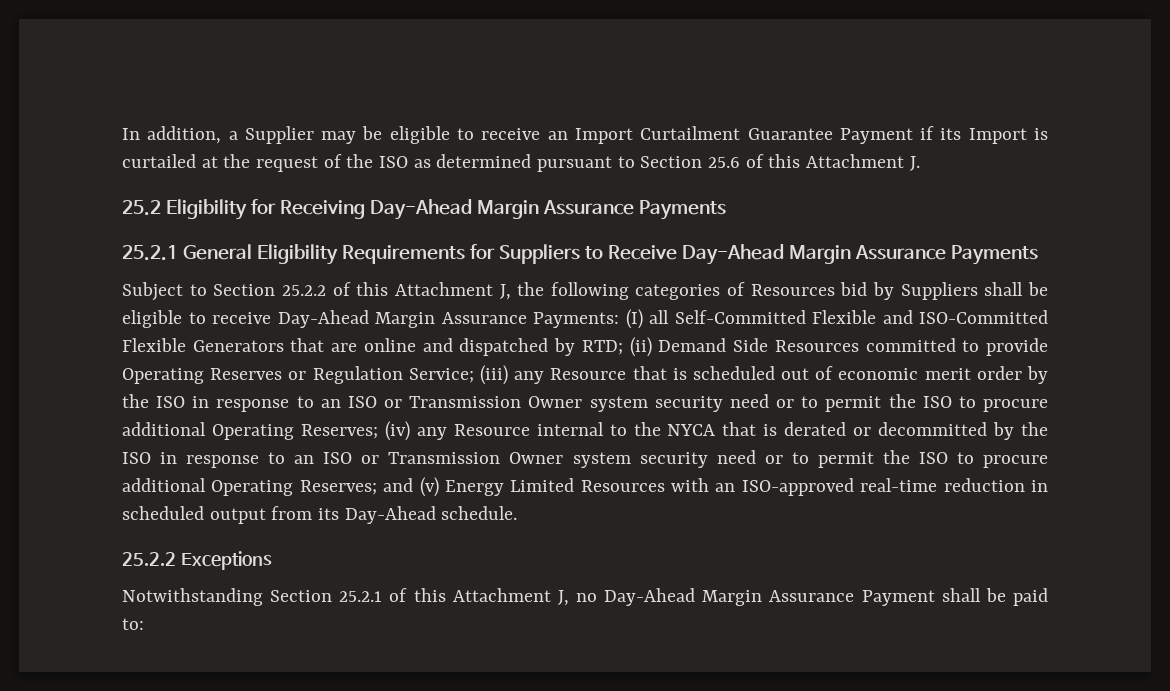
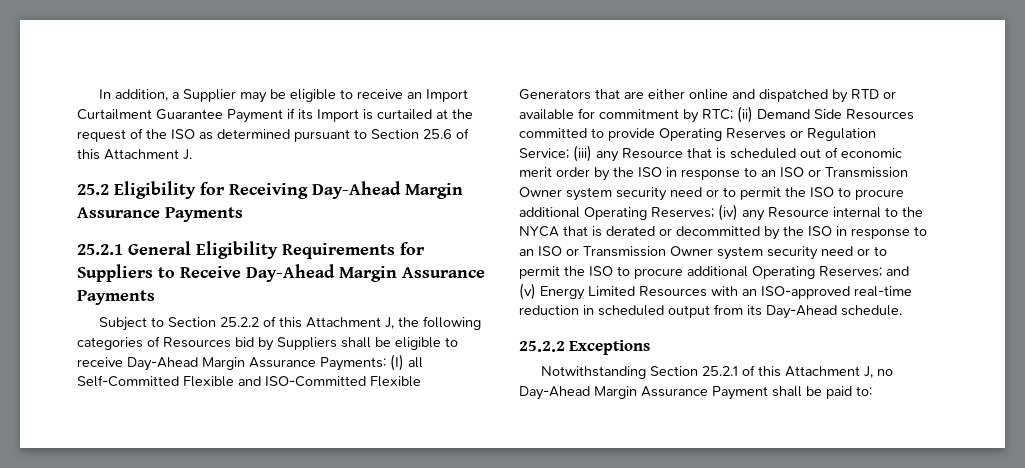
- (I) all Self-Committed Flexible and ISO-Committed Flexible Generators that are online and dispatched by RTD;
+ (I) all Self-Committed Flexible and ISO-Committed Flexible Generators that are either online and dispatched by RTD or available for commitment by RTC;

